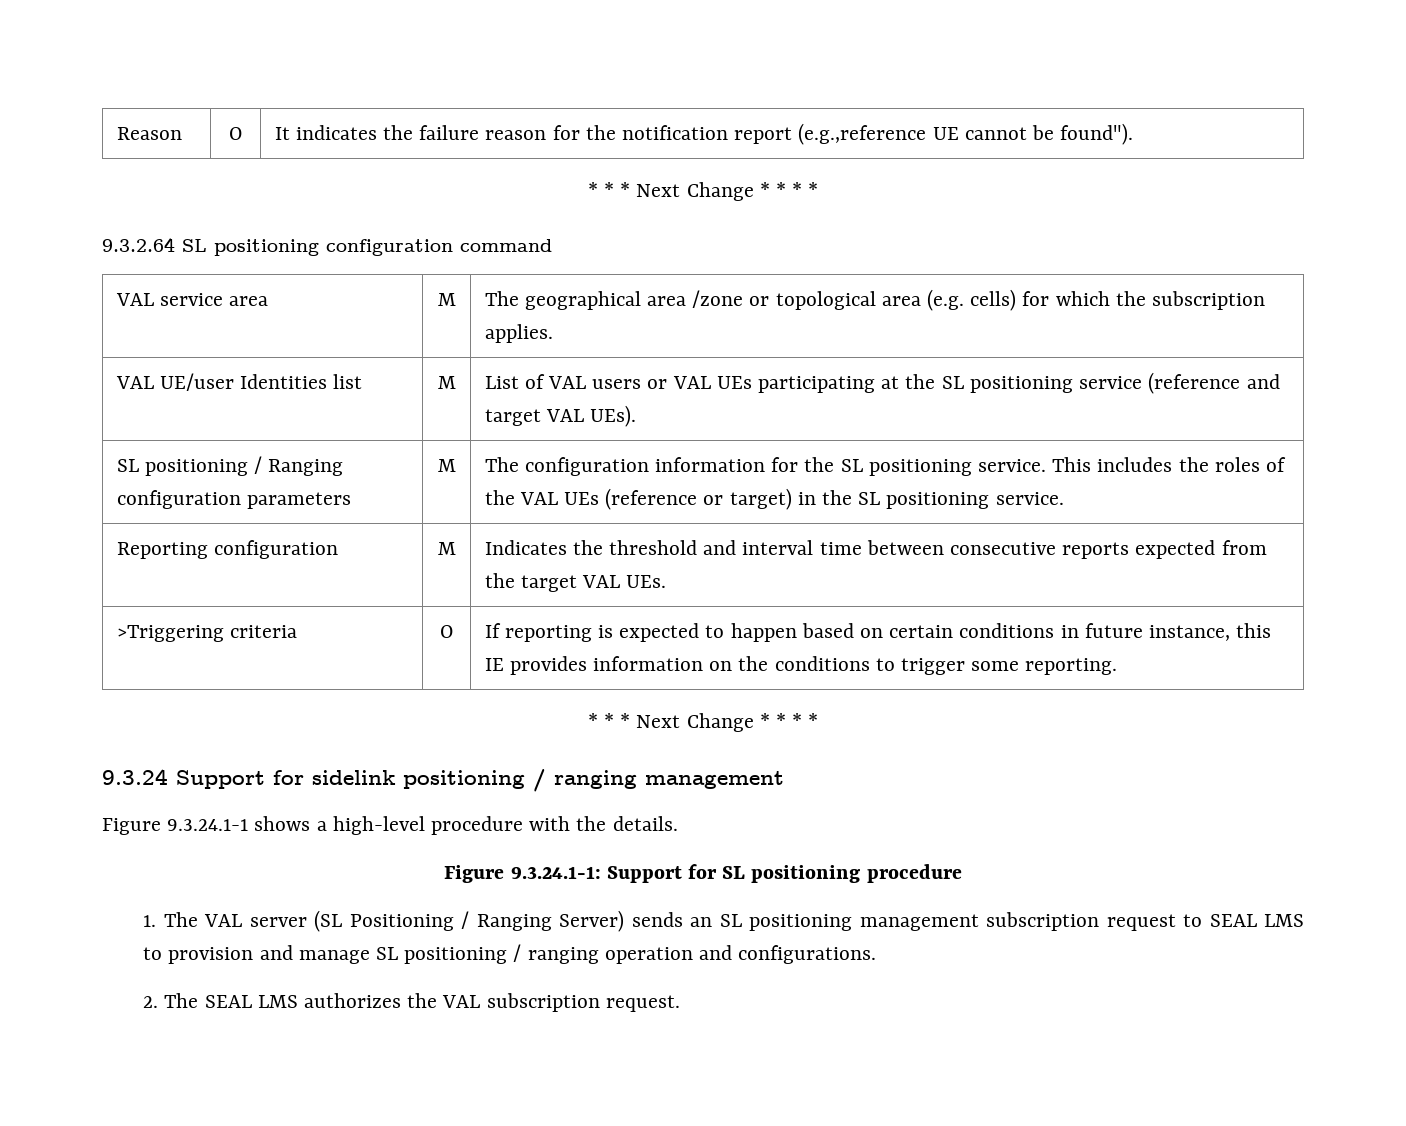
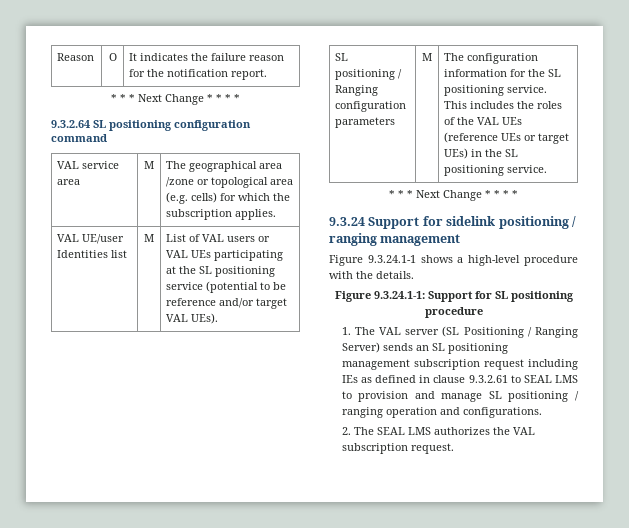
- Reason | O | It indicates the failure reason for the notification report (e.g.,reference UE cannot be found").
+ Reason | O | It indicates the failure reason for the notification report.
- VAL UE/user Identities list | M | List of VAL users or VAL UEs participating at the SL positioning service (reference and target VAL UEs).
+ VAL UE/user Identities list | M | List of VAL users or VAL UEs participating at the SL positioning service (potential to be reference and/or target VAL UEs).
- SL positioning / Ranging configuration parameters | M | The configuration information for the SL positioning service. This includes the roles of the VAL UEs (reference or target) in the SL positioning service.
+ SL positioning / Ranging configuration parameters | M | The configuration information for the SL positioning service. This includes the roles of the VAL UEs (reference UEs or target UEs) in the SL positioning service.
- Reporting configuration | M | Indicates the threshold and interval time between consecutive reports expected from the target VAL UEs.
- >Triggering criteria | O | If reporting is expected to happen based on certain conditions in future instance, this IE provides information on the conditions to trigger some reporting.
- 1. The VAL server (SL Positioning / Ranging Server) sends an SL positioning management subscription request to SEAL LMS to provision and manage SL positioning / ranging operation and configurations.
+ 1. The VAL server (SL Positioning / Ranging Server) sends an SL positioning management subscription request including IEs as defined in clause 9.3.2.61 to SEAL LMS to provision and manage SL positioning / ranging operation and configurations.

